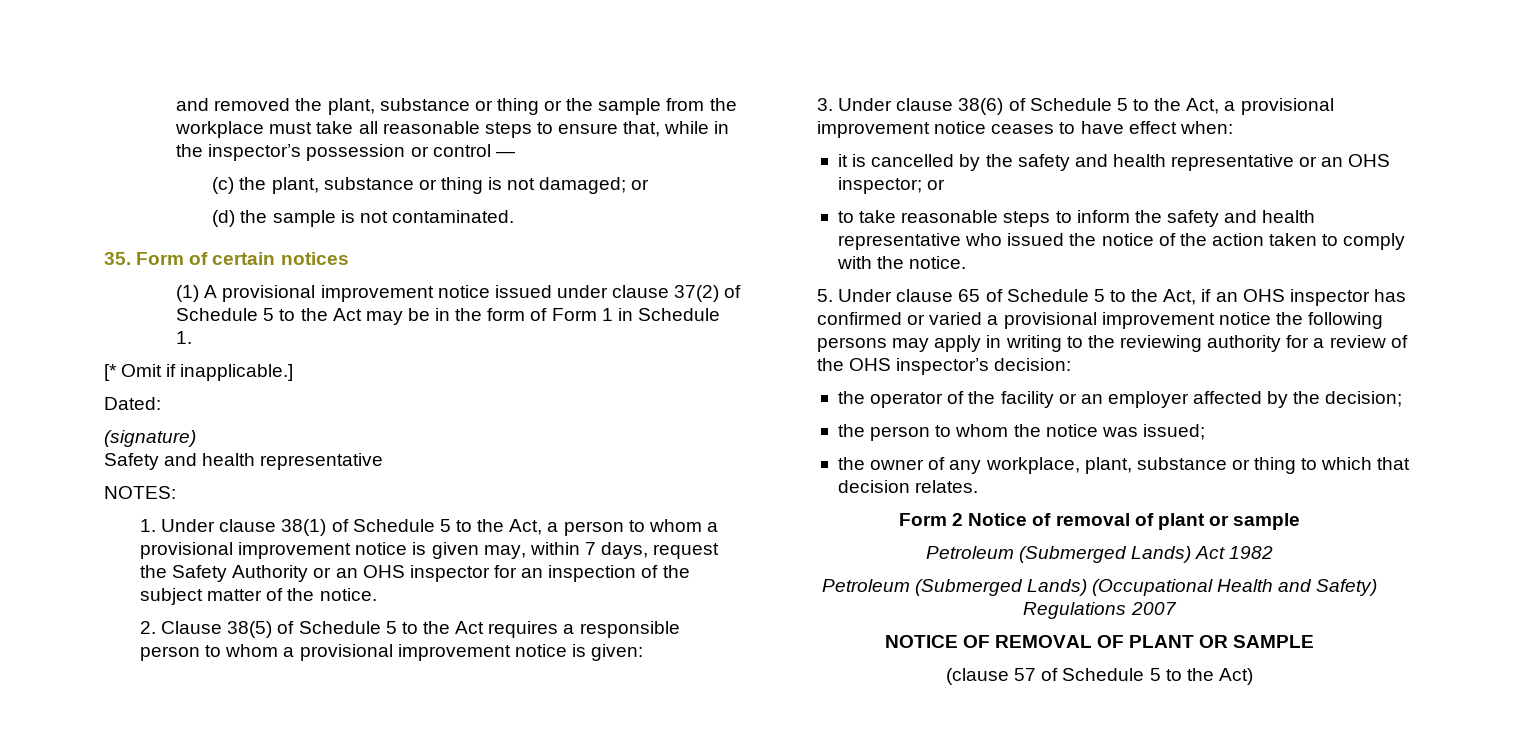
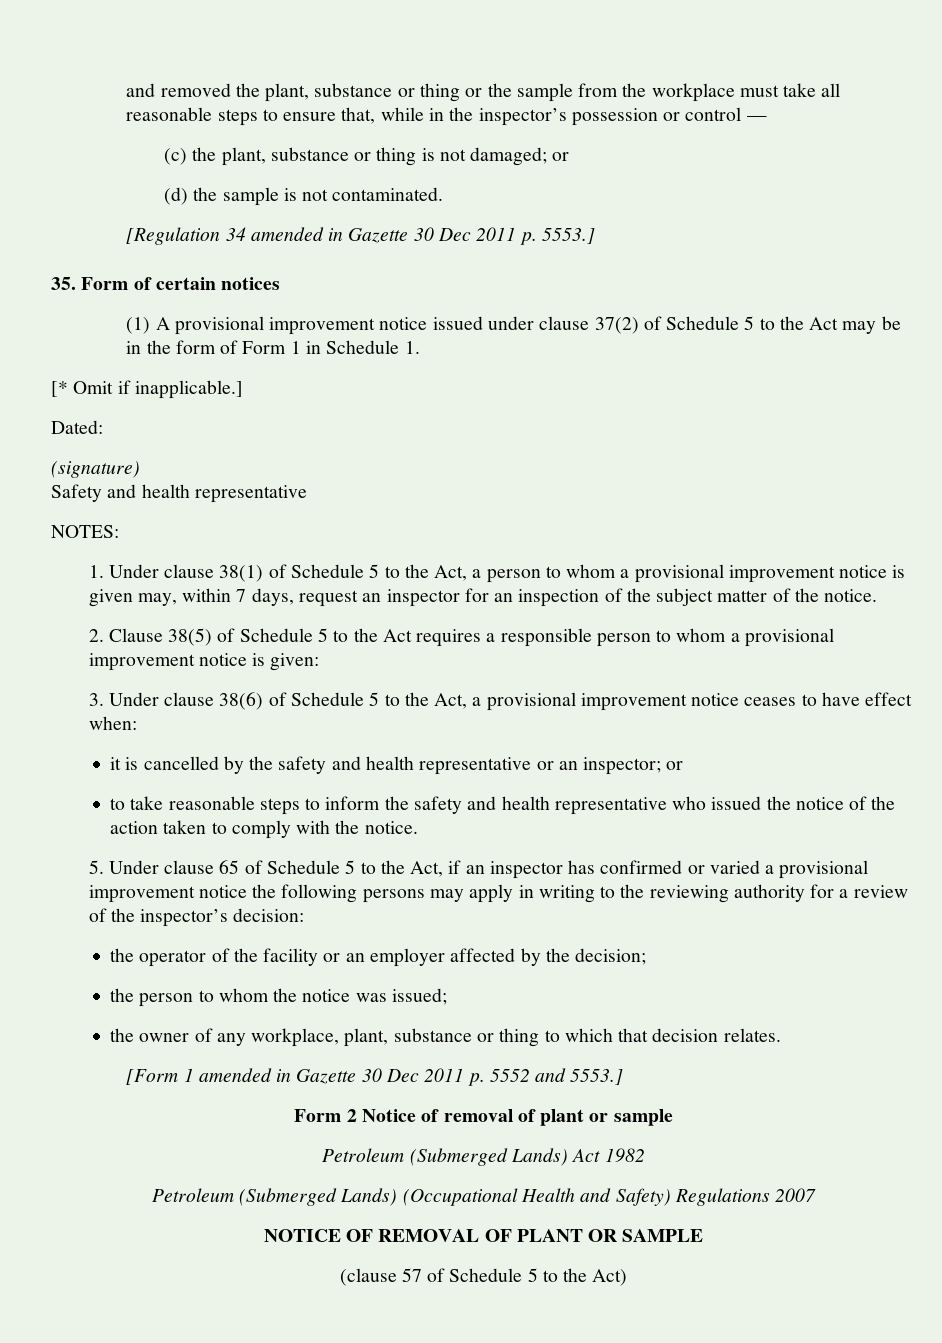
+ [Regulation 34 amended in Gazette 30 Dec 2011 p. 5553.]
- 1. Under clause 38(1) of Schedule 5 to the Act, a person to whom a provisional improvement notice is given may, within 7 days, request the Safety Authority or an OHS inspector for an inspection of the subject matter of the notice.
+ 1. Under clause 38(1) of Schedule 5 to the Act, a person to whom a provisional improvement notice is given may, within 7 days, request an inspector for an inspection of the subject matter of the notice.
- it is cancelled by the safety and health representative or an OHS inspector; or
+ it is cancelled by the safety and health representative or an inspector; or
- 5. Under clause 65 of Schedule 5 to the Act, if an OHS inspector has confirmed or varied a provisional improvement notice the following persons may apply in writing to the reviewing authority for a review of the OHS inspector’s decision:
+ 5. Under clause 65 of Schedule 5 to the Act, if an inspector has confirmed or varied a provisional improvement notice the following persons may apply in writing to the reviewing authority for a review of the inspector’s decision:
+ [Form 1 amended in Gazette 30 Dec 2011 p. 5552 and 5553.]

